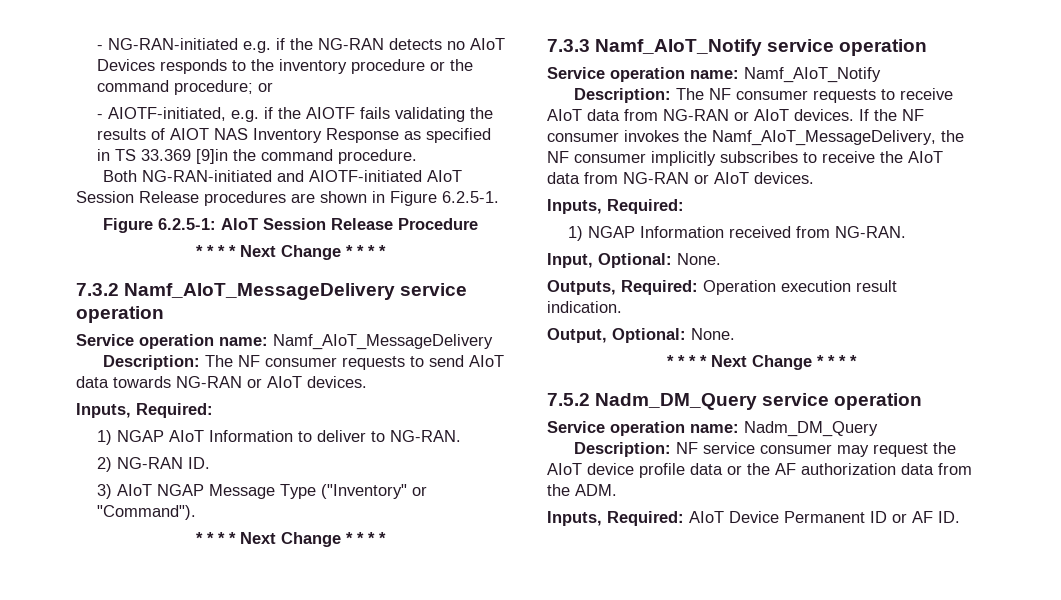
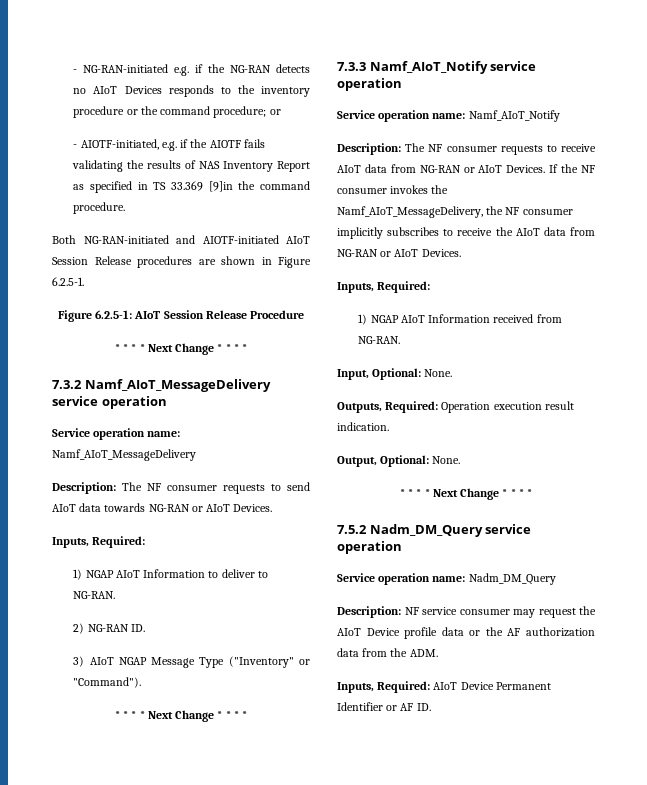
- - AIOTF-initiated, e.g. if the AIOTF fails validating the results of AIOT NAS Inventory Response as specified in TS 33.369 [9]in the command procedure.
+ - AIOTF-initiated, e.g. if the AIOTF fails validating the results of NAS Inventory Report as specified in TS 33.369 [9]in the command procedure.
- Description: The NF consumer requests to send AIoT data towards NG-RAN or AIoT devices.
+ Description: The NF consumer requests to send AIoT data towards NG-RAN or AIoT Devices.
- Description: The NF consumer requests to receive AIoT data from NG-RAN or AIoT devices.
+ Description: The NF consumer requests to receive AIoT data from NG-RAN or AIoT Devices.
- If the NF consumer invokes the Namf_AIoT_MessageDelivery, the NF consumer implicitly subscribes to receive the AIoT data from NG-RAN or AIoT devices.
+ If the NF consumer invokes the Namf_AIoT_MessageDelivery, the NF consumer implicitly subscribes to receive the AIoT data from NG-RAN or AIoT Devices.
  Inputs, Required:
- 1) NGAP Information received from NG-RAN.
+ 1) NGAP AIoT Information received from NG-RAN.
- Description: NF service consumer may request the AIoT device profile data or the AF authorization data from the ADM.
+ Description: NF service consumer may request the AIoT Device profile data or the AF authorization data from the ADM.
- Inputs, Required: AIoT Device Permanent ID or AF ID.
+ Inputs, Required: AIoT Device Permanent Identifier or AF ID.

